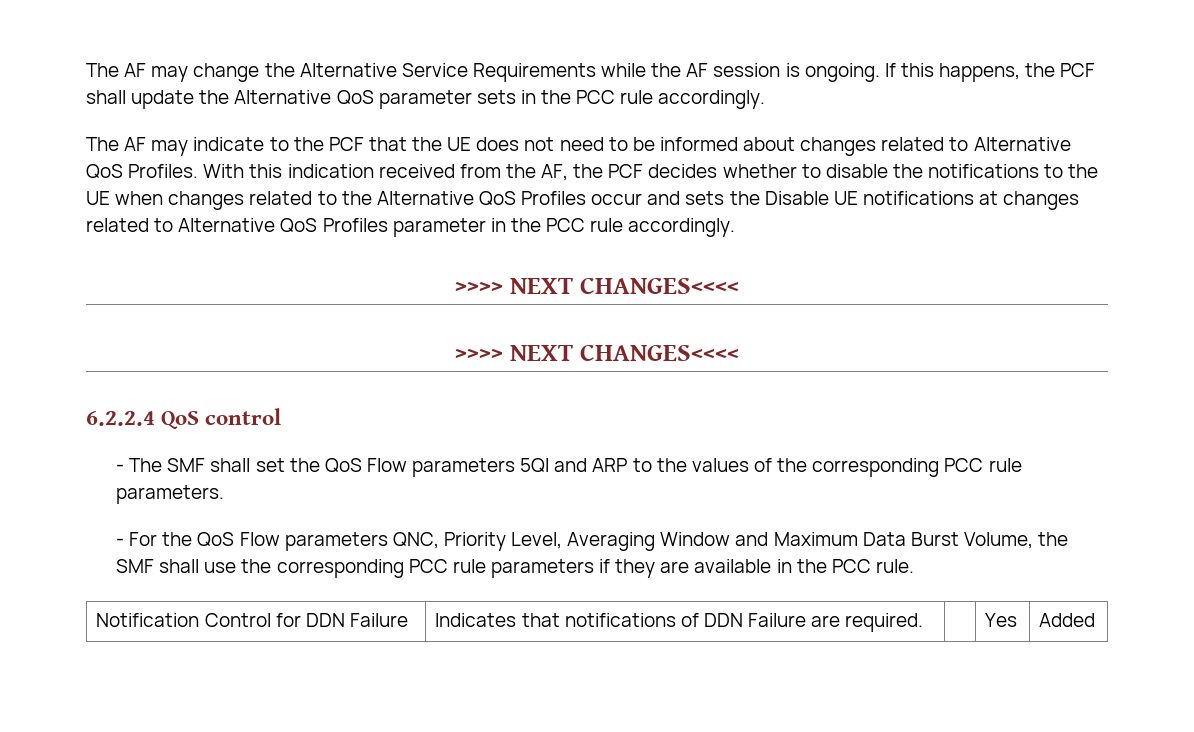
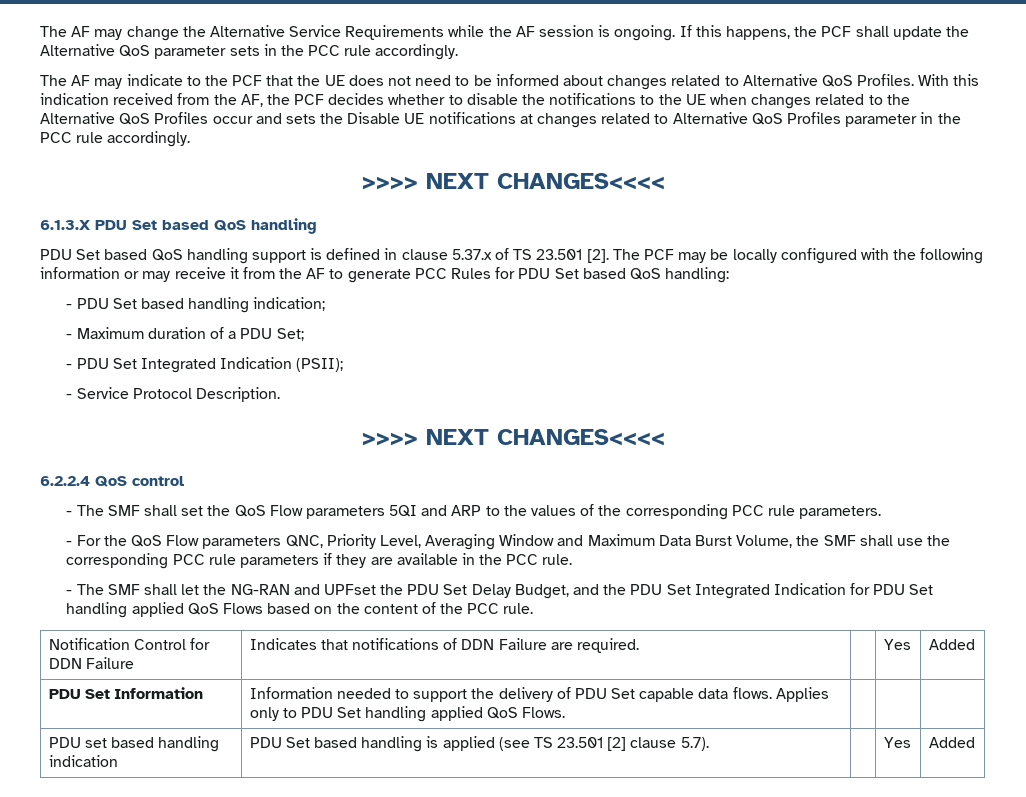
+ 6.1.3.X PDU Set based QoS handling
+ PDU Set based QoS handling support is defined in clause 5.37.x of TS 23.501 [2]. The PCF may be locally configured with the following information or may receive it from the AF to generate PCC Rules for PDU Set based QoS handling:
+ - PDU Set based handling indication;
+ - Maximum duration of a PDU Set;
+ - PDU Set Integrated Indication (PSII);
+ - Service Protocol Description.
+ - The SMF shall let the NG-RAN and UPFset the PDU Set Delay Budget, and the PDU Set Integrated Indication for PDU Set handling applied QoS Flows based on the content of the PCC rule.
+ PDU Set Information | Information needed to support the delivery of PDU Set capable data flows. Applies only to PDU Set handling applied QoS Flows. | | |
+ PDU set based handling indication | PDU Set based handling is applied (see TS 23.501 [2] clause 5.7). | | Yes | Added

